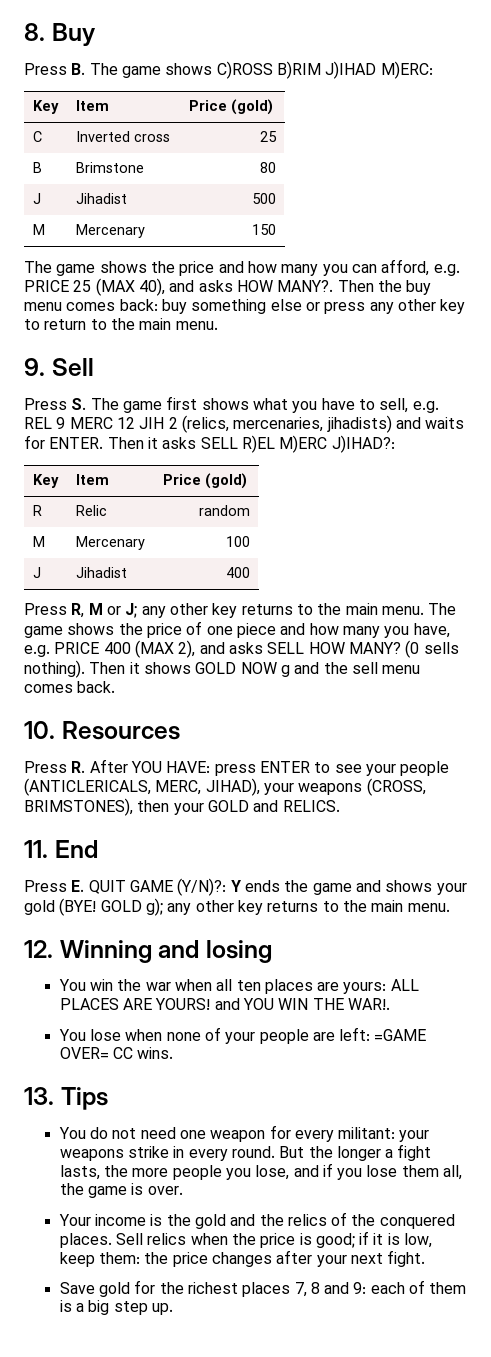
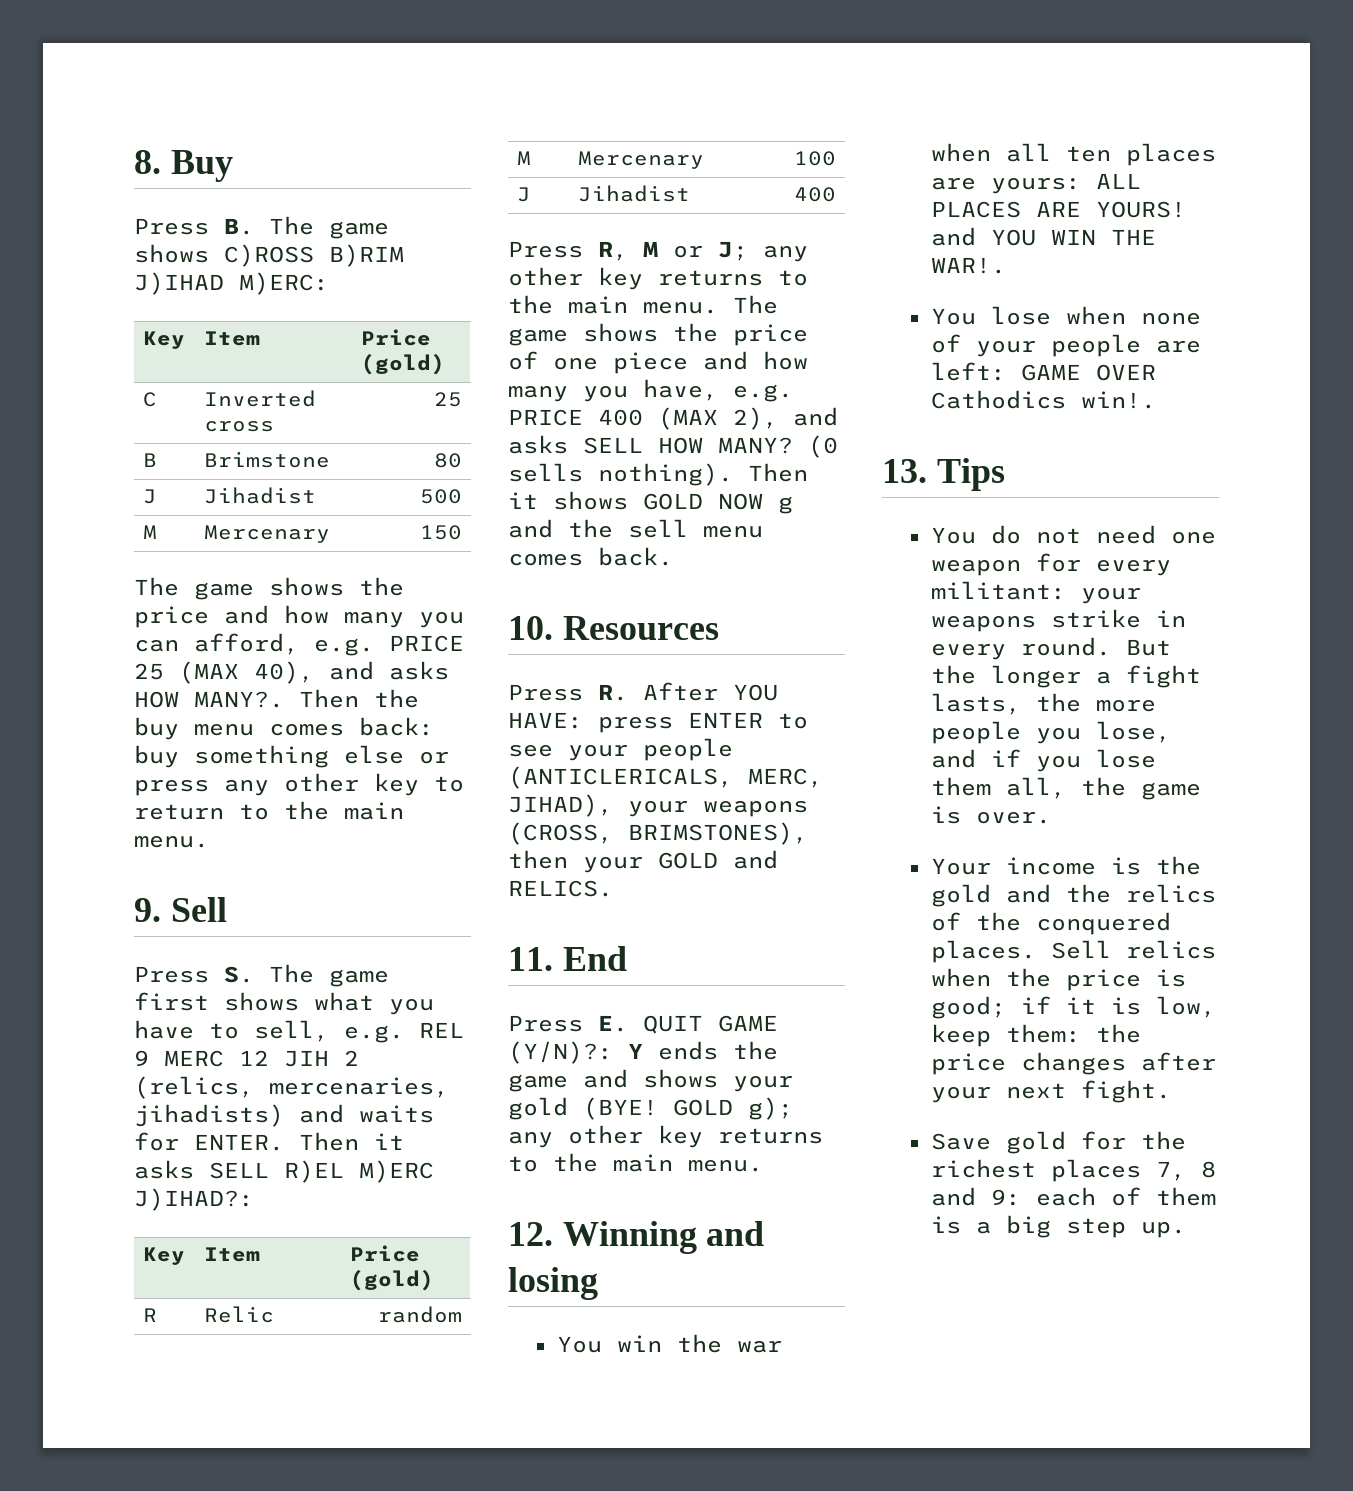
- You lose when none of your people are left: =GAME OVER= CC wins.
+ You lose when none of your people are left: GAME OVER Cathodics win!.

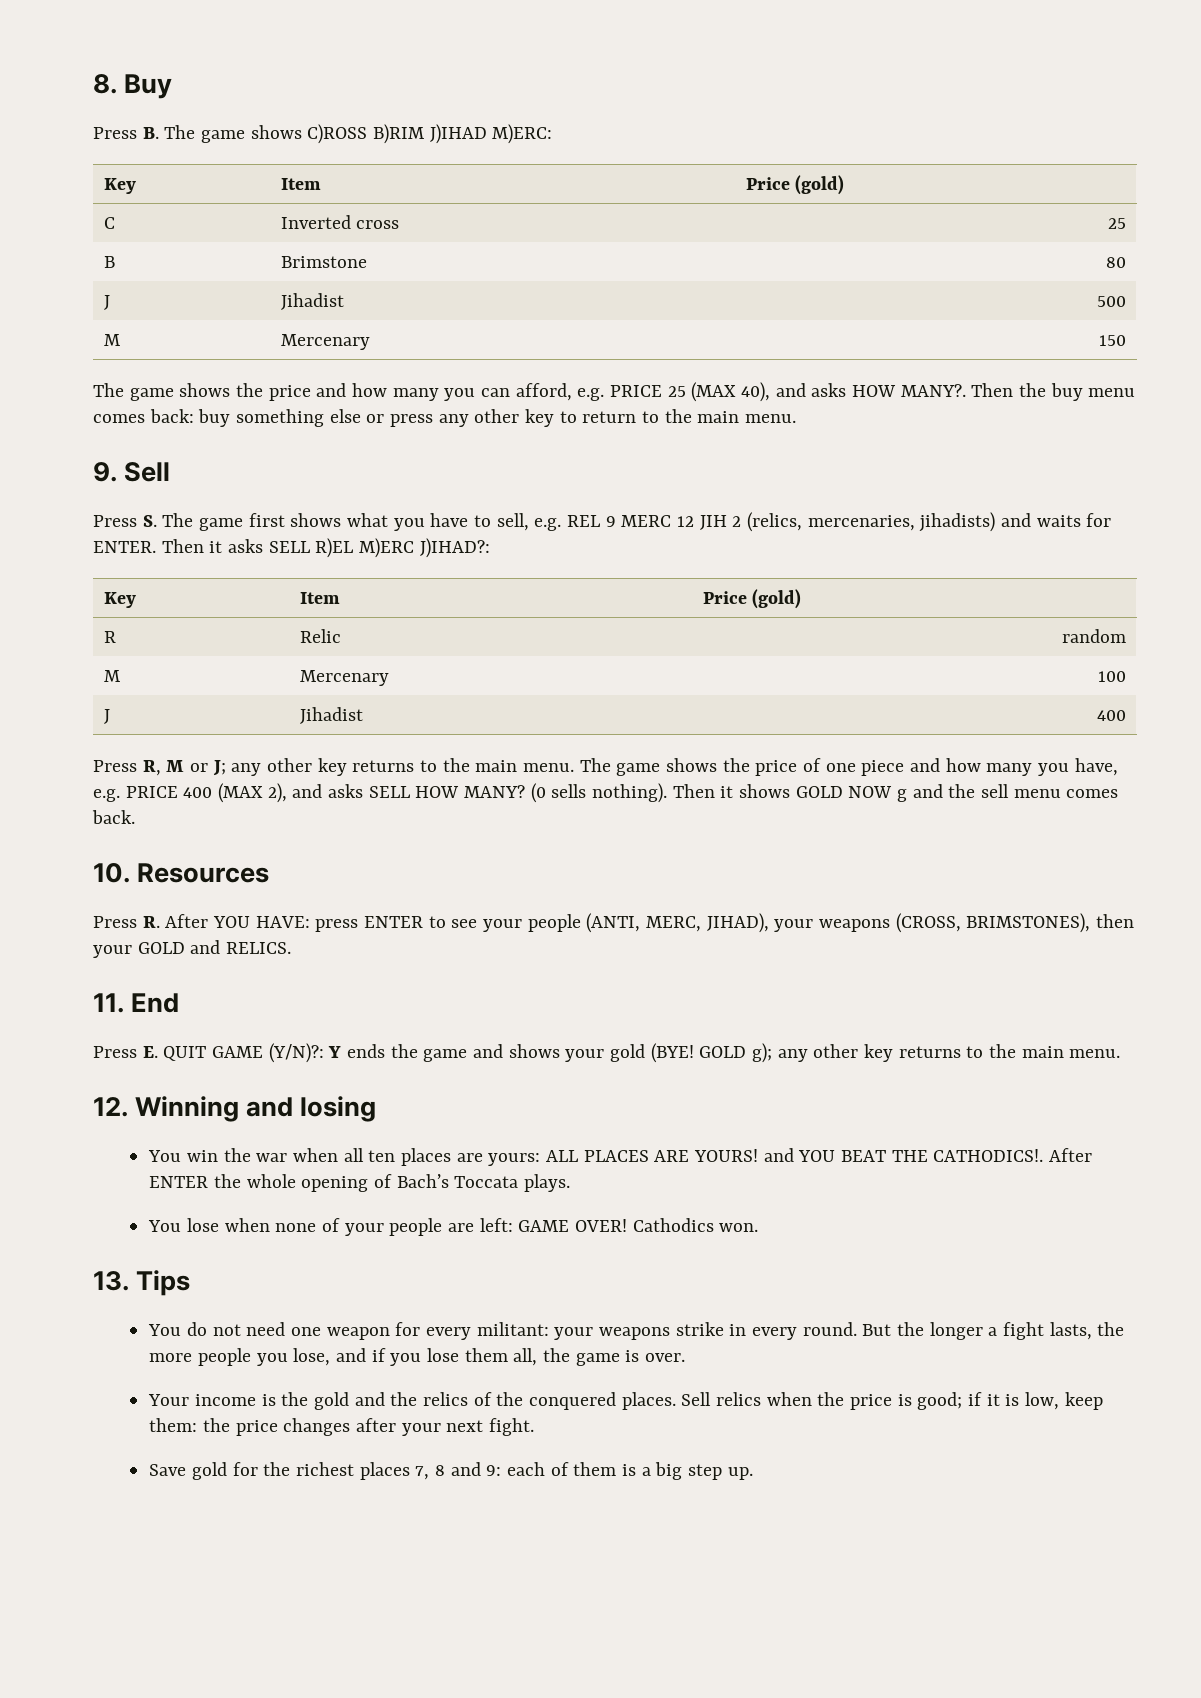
- Press R. After YOU HAVE: press ENTER to see your people (ANTICLERICALS, MERC, JIHAD), your weapons (CROSS, BRIMSTONES), then your GOLD and RELICS.
+ Press R. After YOU HAVE: press ENTER to see your people (ANTI, MERC, JIHAD), your weapons (CROSS, BRIMSTONES), then your GOLD and RELICS.
- You win the war when all ten places are yours: ALL PLACES ARE YOURS! and YOU WIN THE WAR!.
+ You win the war when all ten places are yours: ALL PLACES ARE YOURS! and YOU BEAT THE CATHODICS!. After ENTER the whole opening of Bach’s Toccata plays.
- You lose when none of your people are left: GAME OVER Cathodics win!.
+ You lose when none of your people are left: GAME OVER! Cathodics won.

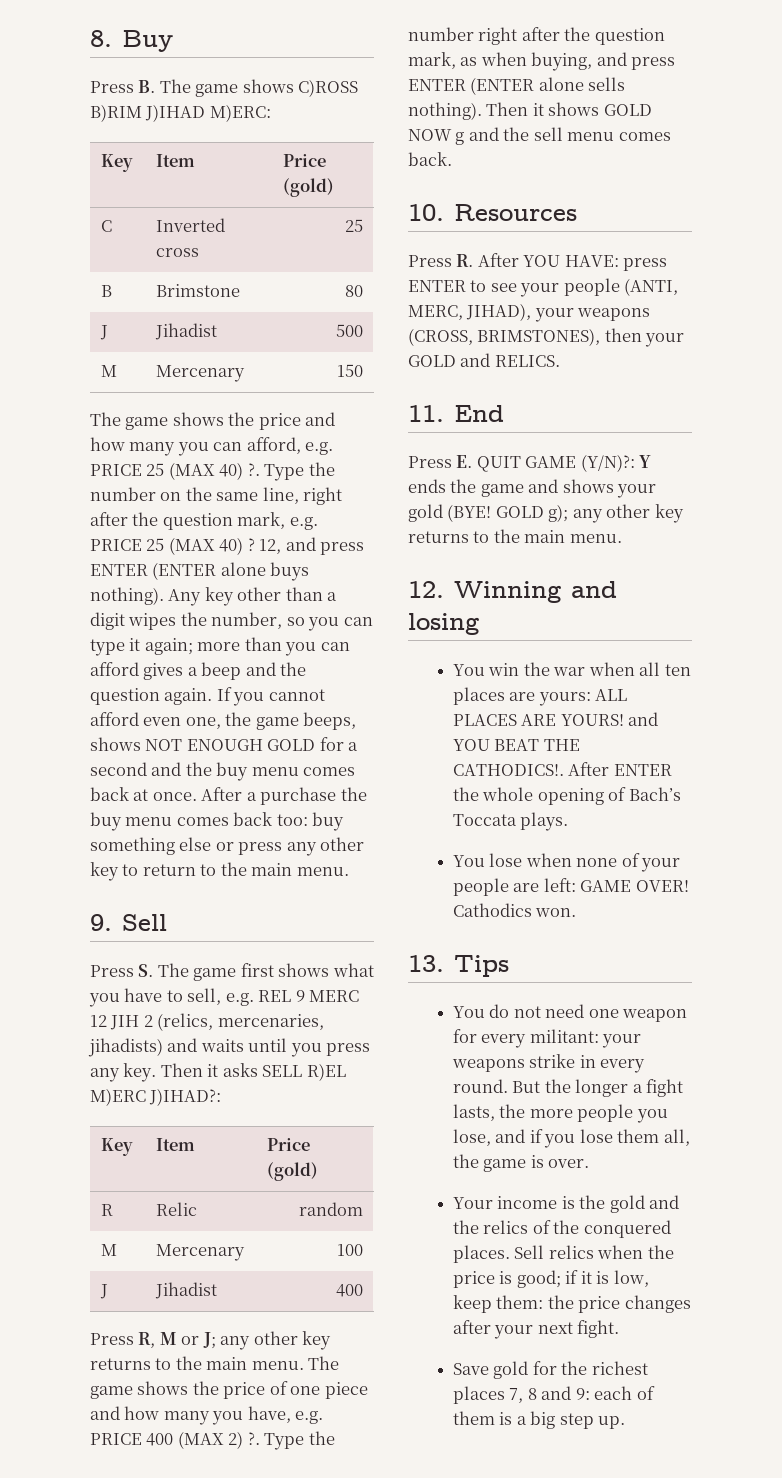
- The game shows the price and how many you can afford, e.g. PRICE 25 (MAX 40), and asks HOW MANY?. Then the buy menu comes back: buy something else or press any other key to return to the main menu.
+ The game shows the price and how many you can afford, e.g. PRICE 25 (MAX 40) ?. Type the number on the same line, right after the question mark, e.g. PRICE 25 (MAX 40) ? 12, and press ENTER (ENTER alone buys nothing). Any key other than a digit wipes the number, so you can type it again; more than you can afford gives a beep and the question again. If you cannot afford even one, the game beeps, shows NOT ENOUGH GOLD for a second and the buy menu comes back at once. After a purchase the buy menu comes back too: buy something else or press any other key to return to the main menu.
- Press S. The game first shows what you have to sell, e.g. REL 9 MERC 12 JIH 2 (relics, mercenaries, jihadists) and waits for ENTER.
+ Press S. The game first shows what you have to sell, e.g. REL 9 MERC 12 JIH 2 (relics, mercenaries, jihadists) and waits until you press any key.
- The game shows the price of one piece and how many you have, e.g. PRICE 400 (MAX 2), and asks SELL HOW MANY? (0 sells nothing).
+ The game shows the price of one piece and how many you have, e.g. PRICE 400 (MAX 2) ?. Type the number right after the question mark, as when buying, and press ENTER (ENTER alone sells nothing).

